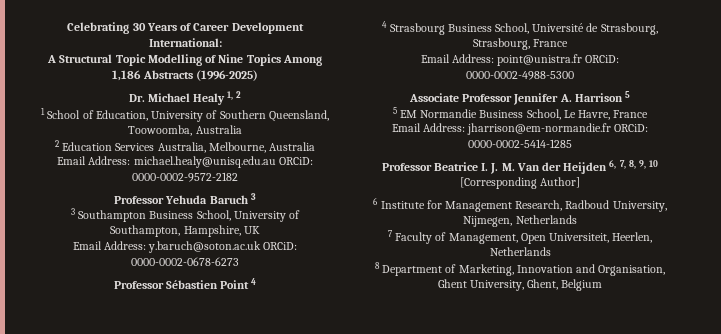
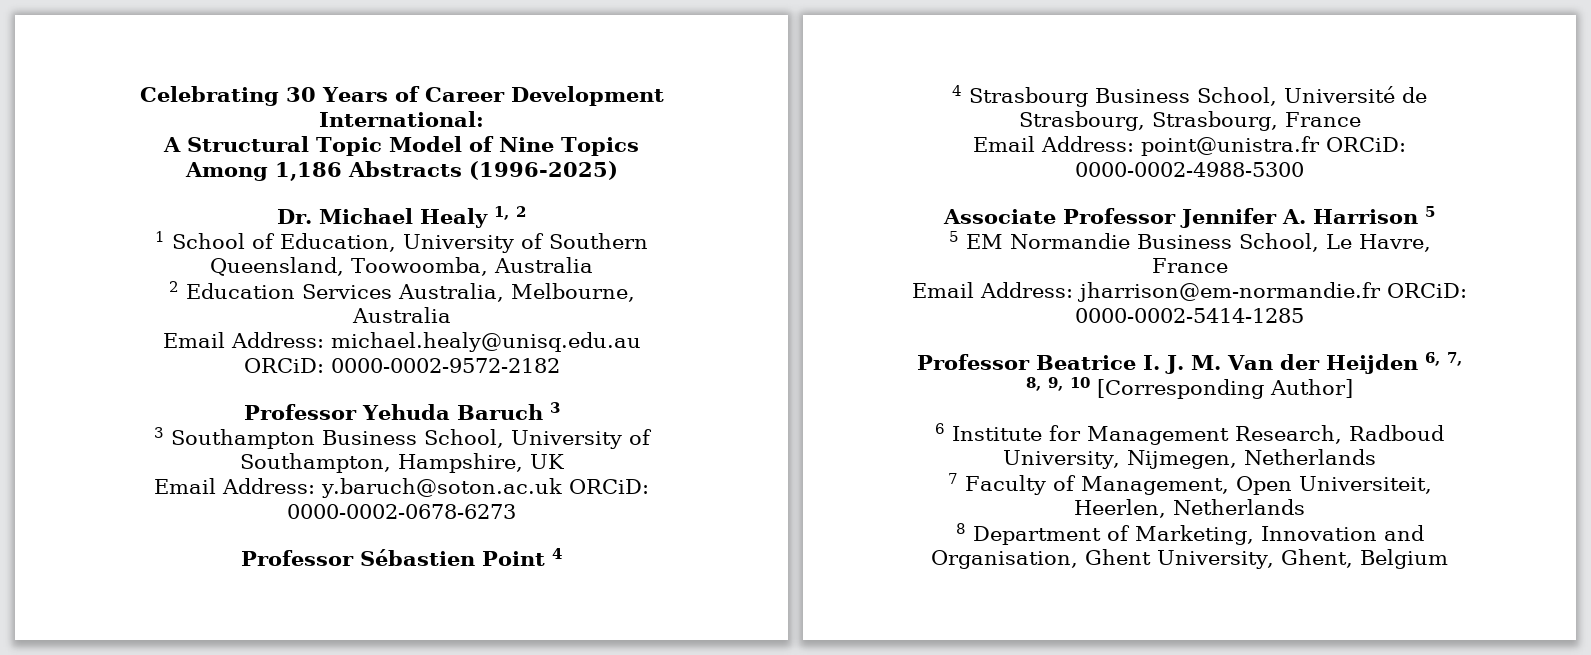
- A Structural Topic Modelling of Nine Topics Among 1,186 Abstracts (1996-2025)
+ A Structural Topic Model of Nine Topics Among 1,186 Abstracts (1996-2025)

